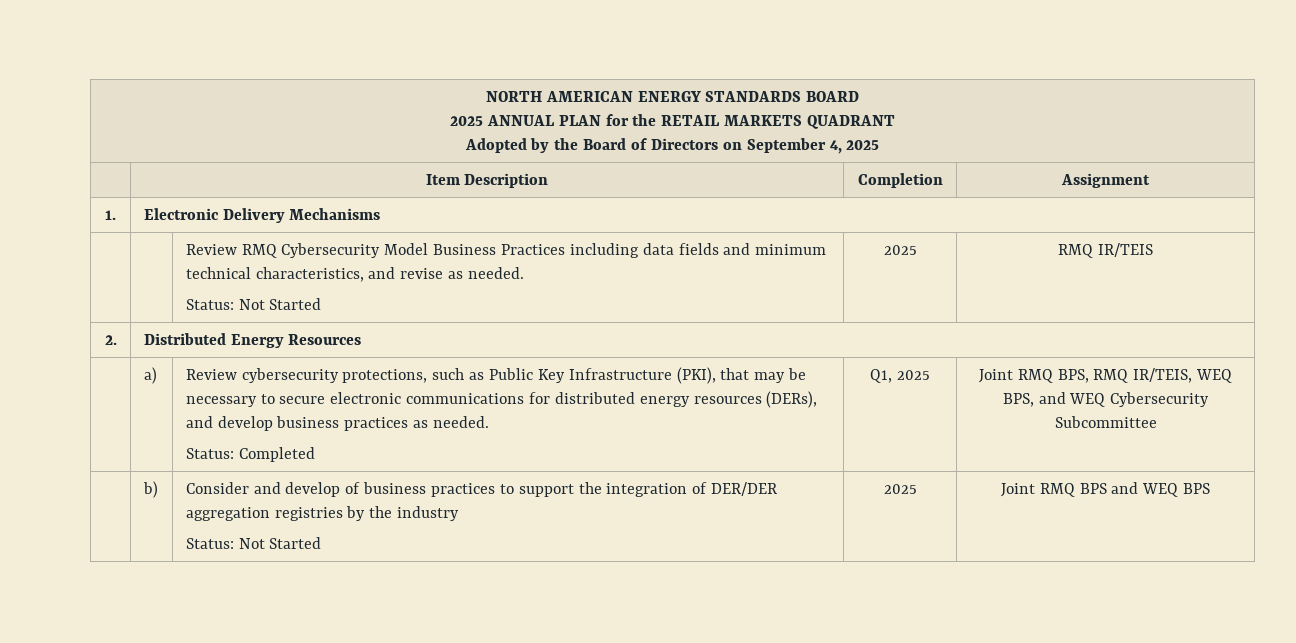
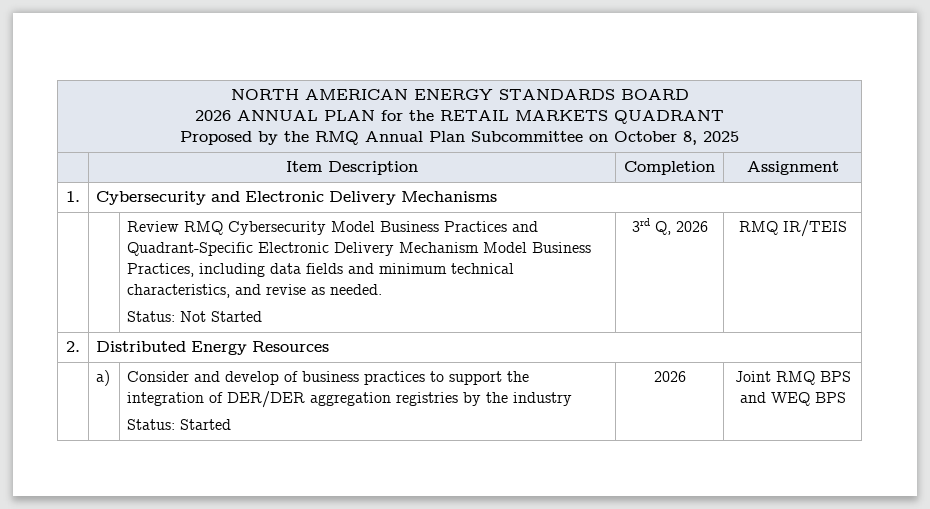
  NORTH AMERICAN ENERGY STANDARDS BOARD
- 2025 ANNUAL PLAN for the RETAIL MARKETS QUADRANT
- Adopted by the Board of Directors on September 4, 2025
+ 2026 ANNUAL PLAN for the RETAIL MARKETS QUADRANT
+ Proposed by the RMQ Annual Plan Subcommittee on October 8, 2025
- 1. | Electronic Delivery Mechanisms
+ 1. | Cybersecurity and Electronic Delivery Mechanisms
- | | Review RMQ Cybersecurity Model Business Practices including data fields and minimum technical characteristics, and revise as needed.
- Status: Not Started | 2025 | RMQ IR/TEIS
+ | | Review RMQ Cybersecurity Model Business Practices and Quadrant-Specific Electronic Delivery Mechanism Model Business Practices, including data fields and minimum technical characteristics, and revise as needed.
+ Status: Not Started | 3rd Q, 2026 | RMQ IR/TEIS
- Review cybersecurity protections, such as Public Key Infrastructure (PKI), that may be necessary to secure electronic communications for distributed energy resources (DERs), and develop business practices as needed.
- Status: Completed | Q1, 2025 | Joint RMQ BPS, RMQ IR/TEIS, WEQ BPS, and WEQ Cybersecurity Subcommittee
- | b) | Consider and develop of business practices to support the integration of DER/DER aggregation registries by the industry
- Status: Not Started | 2025 | Joint RMQ BPS and WEQ BPS
+ Consider and develop of business practices to support the integration of DER/DER aggregation registries by the industry
+ Status: Started | 2026 | Joint RMQ BPS and WEQ BPS

